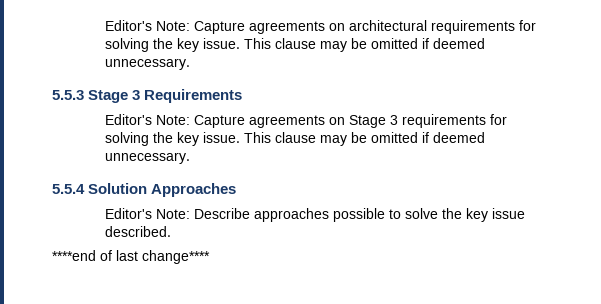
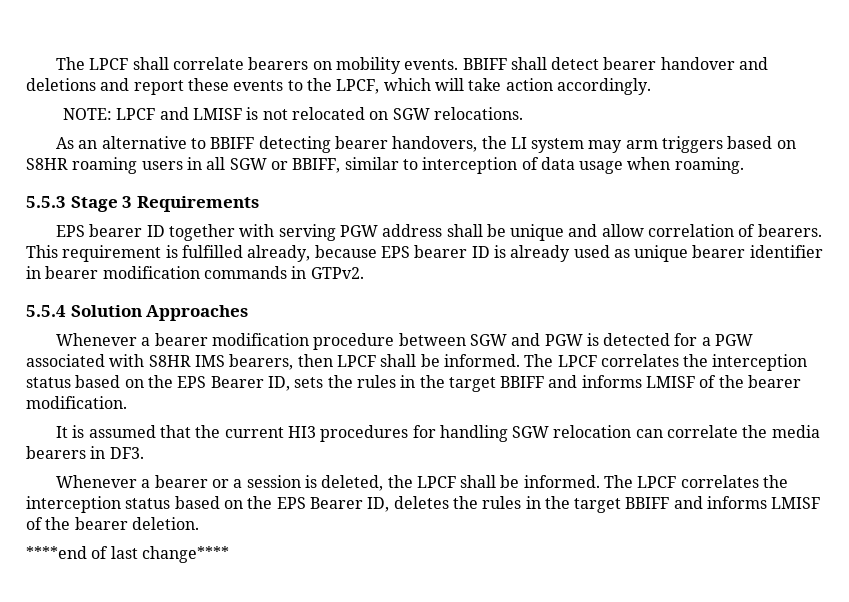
- Editor's Note: Capture agreements on architectural requirements for solving the key issue. This clause may be omitted if deemed unnecessary.
+ The LPCF shall correlate bearers on mobility events. BBIFF shall detect bearer handover and deletions and report these events to the LPCF, which will take action accordingly.
+ NOTE: LPCF and LMISF is not relocated on SGW relocations.
+ As an alternative to BBIFF detecting bearer handovers, the LI system may arm triggers based on S8HR roaming users in all SGW or BBIFF, similar to interception of data usage when roaming.
  5.5.3 Stage 3 Requirements
- Editor's Note: Capture agreements on Stage 3 requirements for solving the key issue. This clause may be omitted if deemed unnecessary.
+ EPS bearer ID together with serving PGW address shall be unique and allow correlation of bearers. This requirement is fulfilled already, because EPS bearer ID is already used as unique bearer identifier in bearer modification commands in GTPv2.
  5.5.4 Solution Approaches
- Editor's Note: Describe approaches possible to solve the key issue described.
+ Whenever a bearer modification procedure between SGW and PGW is detected for a PGW associated with S8HR IMS bearers, then LPCF shall be informed. The LPCF correlates the interception status based on the EPS Bearer ID, sets the rules in the target BBIFF and informs LMISF of the bearer modification.
+ It is assumed that the current HI3 procedures for handling SGW relocation can correlate the media bearers in DF3.
+ Whenever a bearer or a session is deleted, the LPCF shall be informed. The LPCF correlates the interception status based on the EPS Bearer ID, deletes the rules in the target BBIFF and informs LMISF of the bearer deletion.

